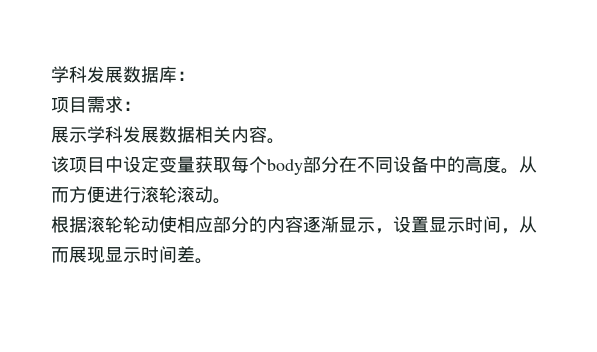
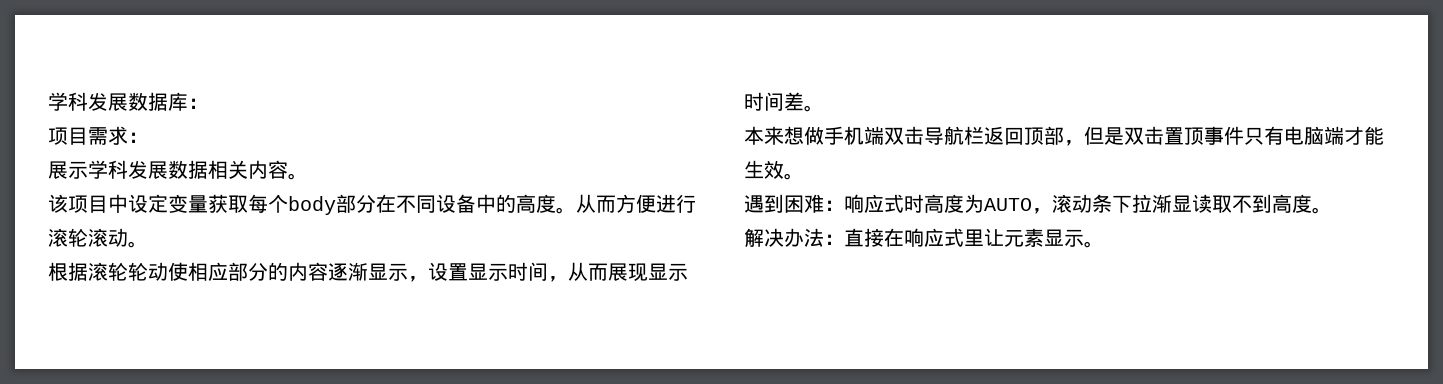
+ 本来想做手机端双击导航栏返回顶部，但是双击置顶事件只有电脑端才能生效。
+ 遇到困难：响应式时高度为AUTO，滚动条下拉渐显读取不到高度。
+ 解决办法：直接在响应式里让元素显示。

